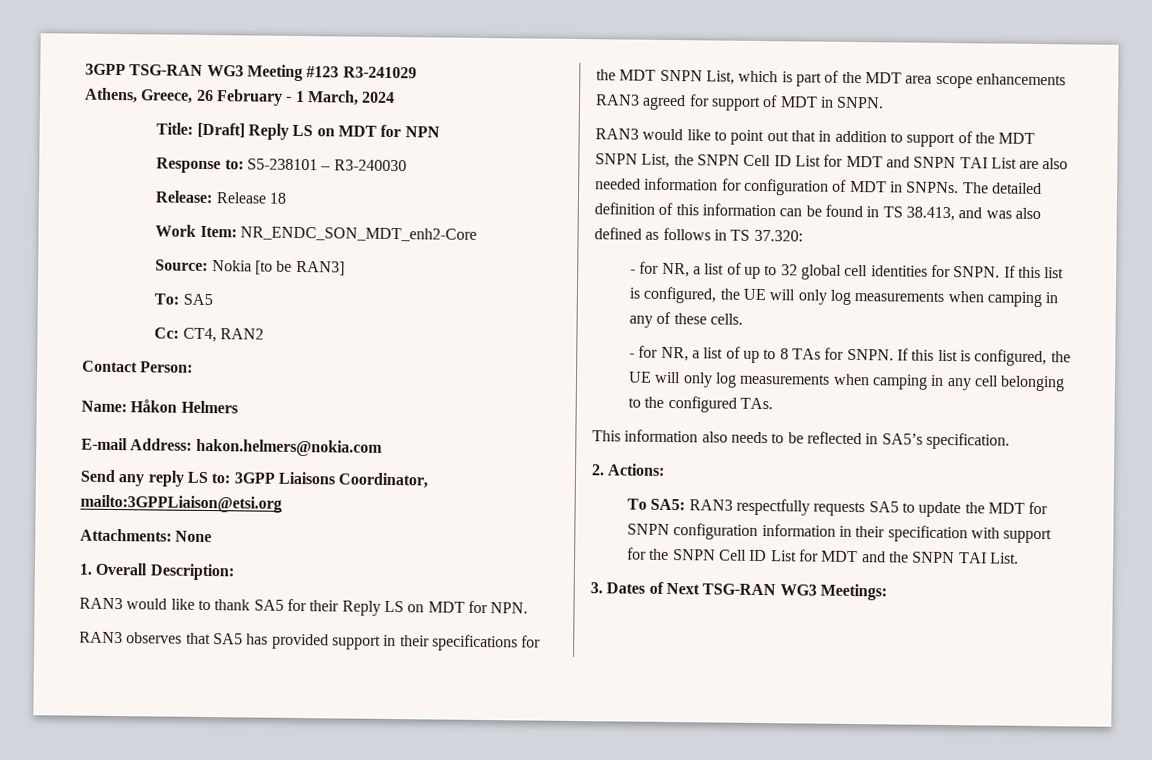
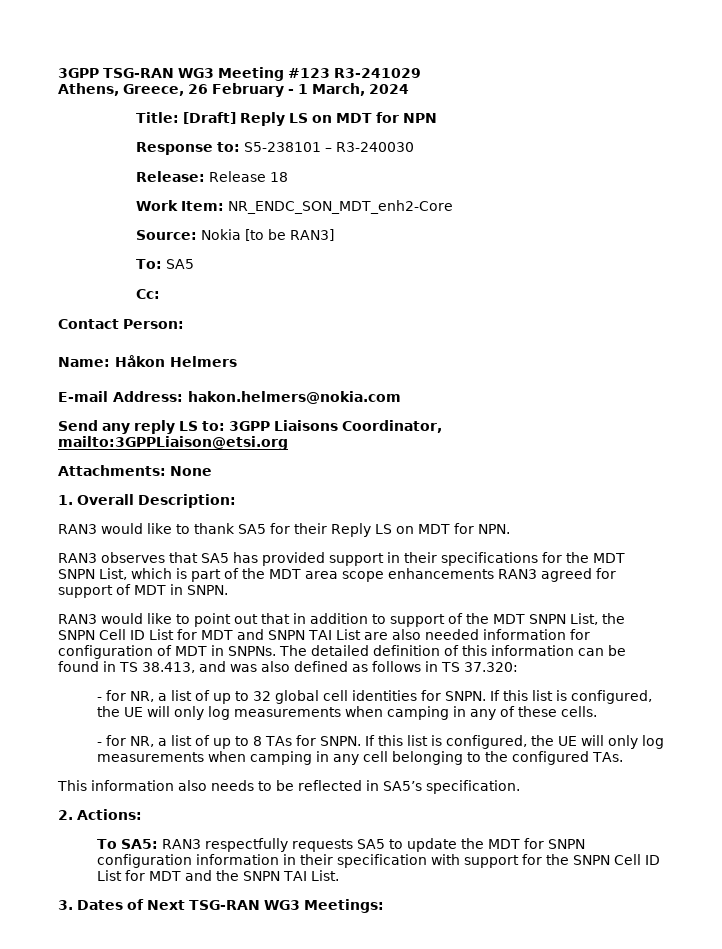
- Cc: CT4, RAN2
+ Cc:

